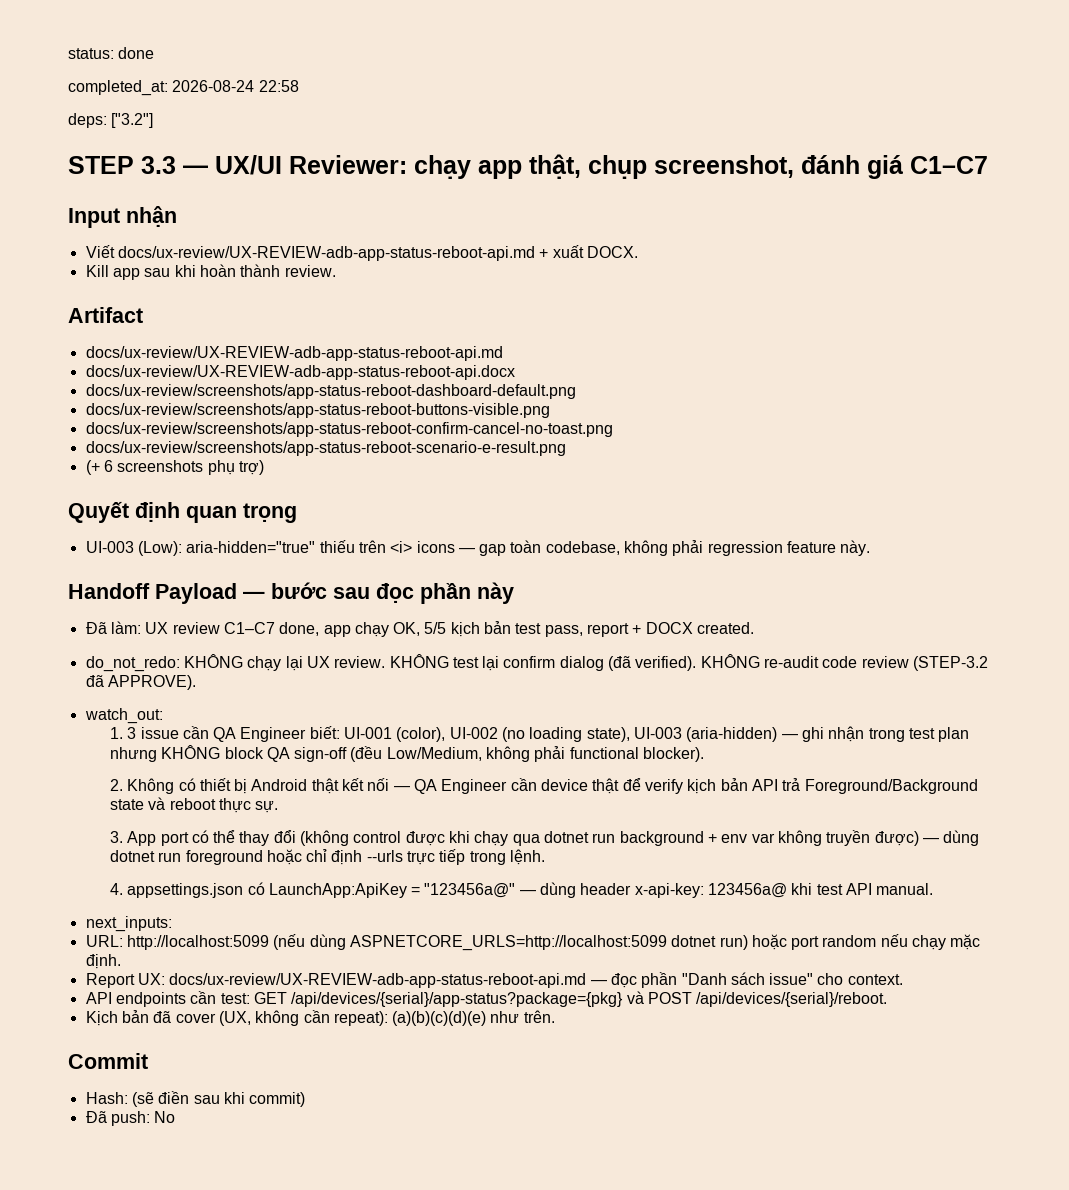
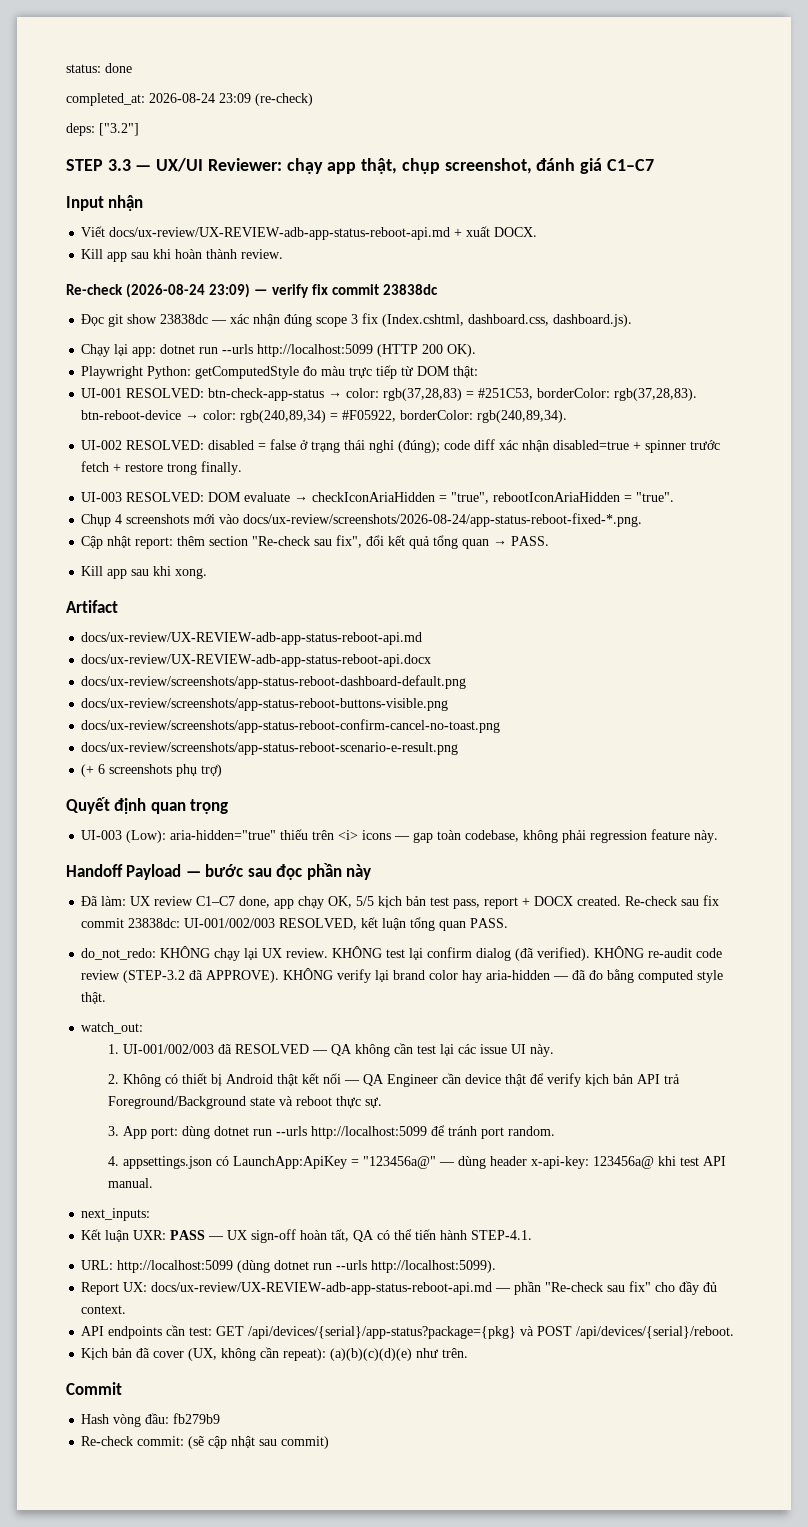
- completed_at: 2026-08-24 22:58
+ completed_at: 2026-08-24 23:09 (re-check)
+ Re-check (2026-08-24 23:09) — verify fix commit 23838dc
+ Đọc git show 23838dc — xác nhận đúng scope 3 fix (Index.cshtml, dashboard.css, dashboard.js).
+ Chạy lại app: dotnet run --urls http://localhost:5099 (HTTP 200 OK).
+ Playwright Python: getComputedStyle đo màu trực tiếp từ DOM thật:
+ UI-001 RESOLVED: btn-check-app-status → color: rgb(37,28,83) = #251C53, borderColor: rgb(37,28,83). btn-reboot-device → color: rgb(240,89,34) = #F05922, borderColor: rgb(240,89,34).
+ UI-002 RESOLVED: disabled = false ở trạng thái nghỉ (đúng); code diff xác nhận disabled=true + spinner trước fetch + restore trong finally.
+ UI-003 RESOLVED: DOM evaluate → checkIconAriaHidden = "true", rebootIconAriaHidden = "true".
+ Chụp 4 screenshots mới vào docs/ux-review/screenshots/2026-08-24/app-status-reboot-fixed-*.png.
+ Cập nhật report: thêm section "Re-check sau fix", đổi kết quả tổng quan → PASS.
+ Kill app sau khi xong.
+ Re-check sau fix commit 23838dc: UI-001/002/003 RESOLVED, kết luận tổng quan PASS.
- KHÔNG re-audit code review (STEP-3.2 đã APPROVE).
+ KHÔNG re-audit code review (STEP-3.2 đã APPROVE). KHÔNG verify lại brand color hay aria-hidden — đã đo bằng computed style thật.
  watch_out:
- 1. 3 issue cần QA Engineer biết: UI-001 (color), UI-002 (no loading state), UI-003 (aria-hidden) — ghi nhận trong test plan nhưng KHÔNG block QA sign-off (đều Low/Medium, không phải functional blocker).
+ 1. UI-001/002/003 đã RESOLVED — QA không cần test lại các issue UI này.
- 3. App port có thể thay đổi (không control được khi chạy qua dotnet run background + env var không truyền được) — dùng dotnet run foreground hoặc chỉ định --urls trực tiếp trong lệnh.
+ 3. App port: dùng dotnet run --urls http://localhost:5099 để tránh port random.
- URL: http://localhost:5099 (nếu dùng ASPNETCORE_URLS=http://localhost:5099 dotnet run) hoặc port random nếu chạy mặc định.
- Report UX: docs/ux-review/UX-REVIEW-adb-app-status-reboot-api.md — đọc phần "Danh sách issue" cho context.
+ Kết luận UXR: PASS — UX sign-off hoàn tất, QA có thể tiến hành STEP-4.1.
+ URL: http://localhost:5099 (dùng dotnet run --urls http://localhost:5099).
+ Report UX: docs/ux-review/UX-REVIEW-adb-app-status-reboot-api.md — phần "Re-check sau fix" cho đầy đủ context.
- Hash: (sẽ điền sau khi commit)
- Đã push: No
+ Hash vòng đầu: fb279b9
+ Re-check commit: (sẽ cập nhật sau commit)

